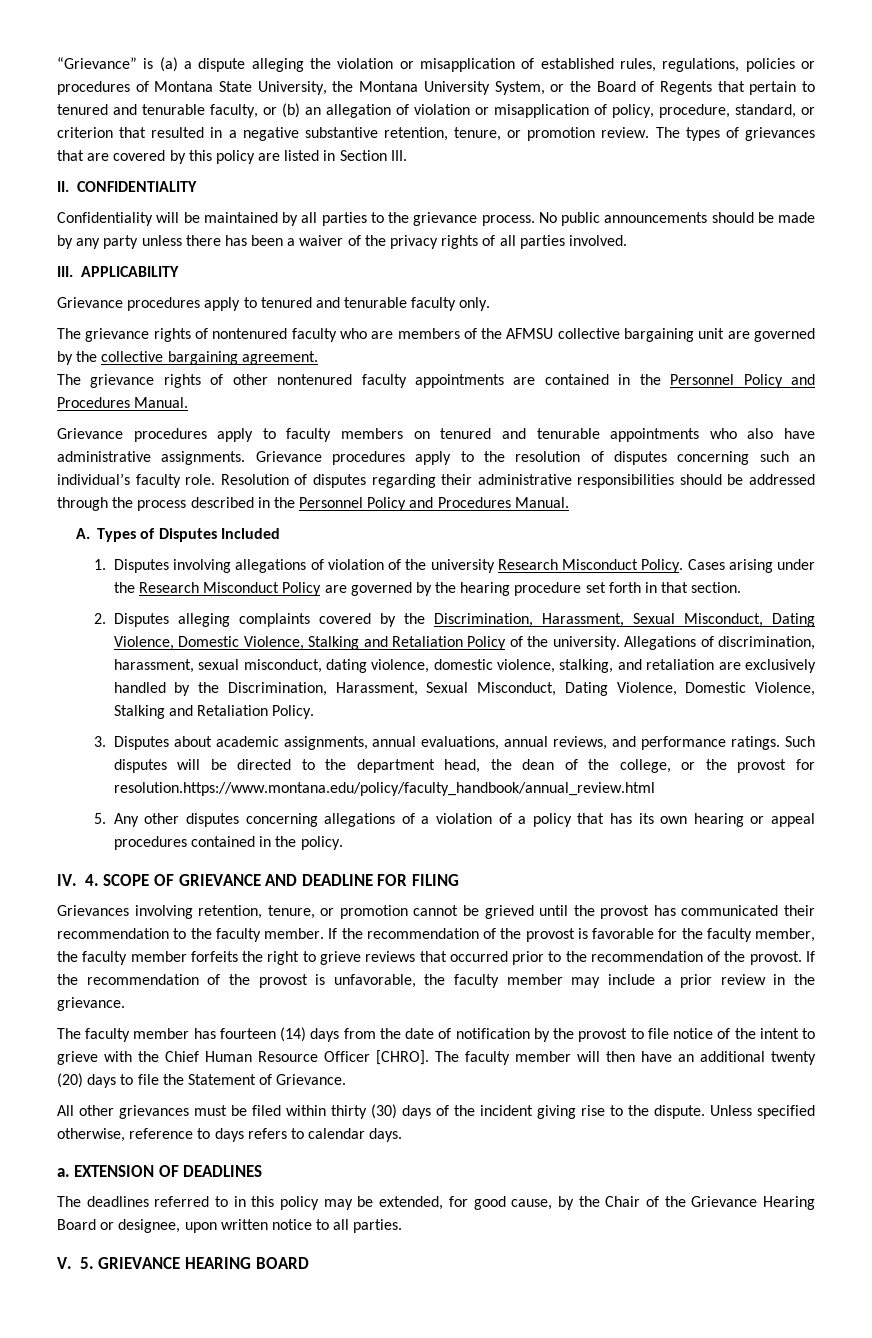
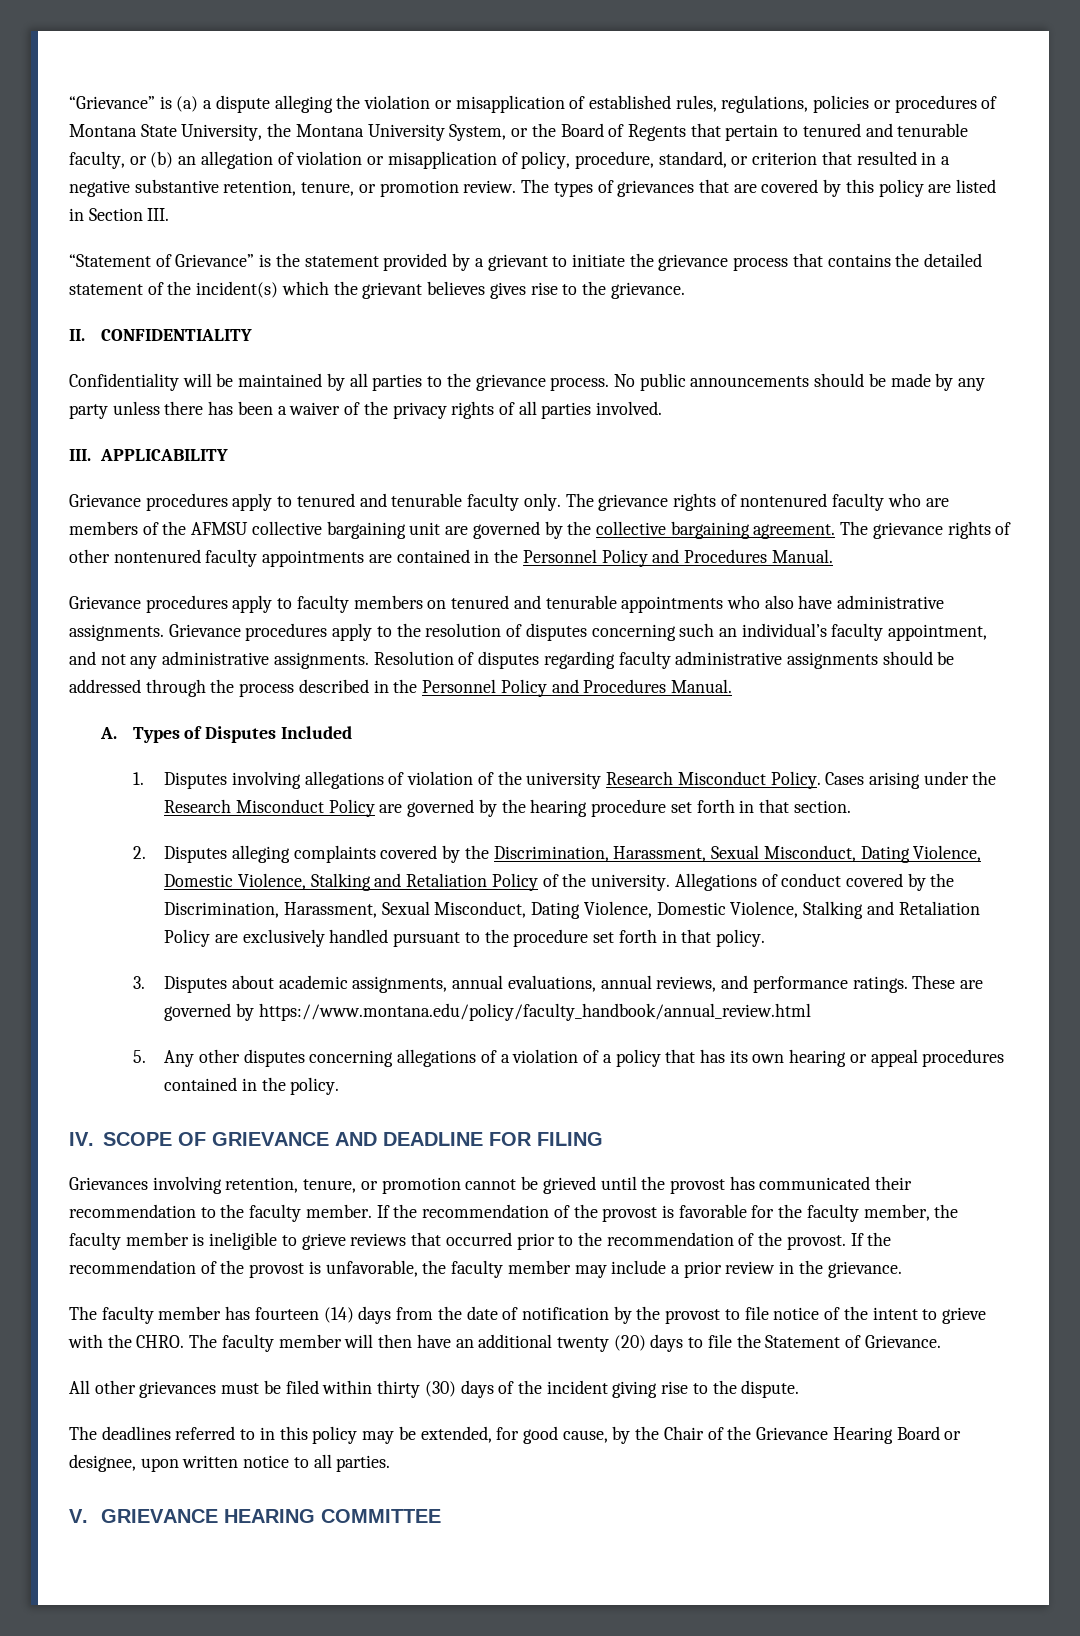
+ “Statement of Grievance” is the statement provided by a grievant to initiate the grievance process that contains the detailed statement of the incident(s) which the grievant believes gives rise to the grievance.
- Grievance procedures apply to tenured and tenurable faculty only.
- The grievance rights of nontenured faculty who are members of the AFMSU collective bargaining unit are governed by the collective bargaining agreement.
- The grievance rights of other nontenured faculty appointments are contained in the Personnel Policy and Procedures Manual.
+ Grievance procedures apply to tenured and tenurable faculty only. The grievance rights of nontenured faculty who are members of the AFMSU collective bargaining unit are governed by the collective bargaining agreement. The grievance rights of other nontenured faculty appointments are contained in the Personnel Policy and Procedures Manual.
- Grievance procedures apply to the resolution of disputes concerning such an individual’s faculty role.
+ Grievance procedures apply to the resolution of disputes concerning such an individual’s faculty appointment, and not any administrative assignments.
- Resolution of disputes regarding their administrative responsibilities should be addressed through the process described in the Personnel Policy and Procedures Manual.
+ Resolution of disputes regarding faculty administrative assignments should be addressed through the process described in the Personnel Policy and Procedures Manual.
- Allegations of discrimination, harassment, sexual misconduct, dating violence, domestic violence, stalking, and retaliation are exclusively handled by the Discrimination, Harassment, Sexual Misconduct, Dating Violence, Domestic Violence, Stalking and Retaliation Policy.
+ Allegations of conduct covered by the Discrimination, Harassment, Sexual Misconduct, Dating Violence, Domestic Violence, Stalking and Retaliation Policy are exclusively handled pursuant to the procedure set forth in that policy.
- Such disputes will be directed to the department head, the dean of the college, or the provost for resolution.https://www.montana.edu/policy/faculty_handbook/annual_review.html
+ These are governed by https://www.montana.edu/policy/faculty_handbook/annual_review.html
- IV. 4. SCOPE OF GRIEVANCE AND DEADLINE FOR FILING
+ IV. SCOPE OF GRIEVANCE AND DEADLINE FOR FILING
- If the recommendation of the provost is favorable for the faculty member, the faculty member forfeits the right to grieve reviews that occurred prior to the recommendation of the provost.
+ If the recommendation of the provost is favorable for the faculty member, the faculty member is ineligible to grieve reviews that occurred prior to the recommendation of the provost.
- The faculty member has fourteen (14) days from the date of notification by the provost to file notice of the intent to grieve with the Chief Human Resource Officer [CHRO].
+ The faculty member has fourteen (14) days from the date of notification by the provost to file notice of the intent to grieve with the CHRO.
- Unless specified otherwise, reference to days refers to calendar days.
- a. EXTENSION OF DEADLINES
- V. 5. GRIEVANCE HEARING BOARD
+ V. GRIEVANCE HEARING COMMITTEE

